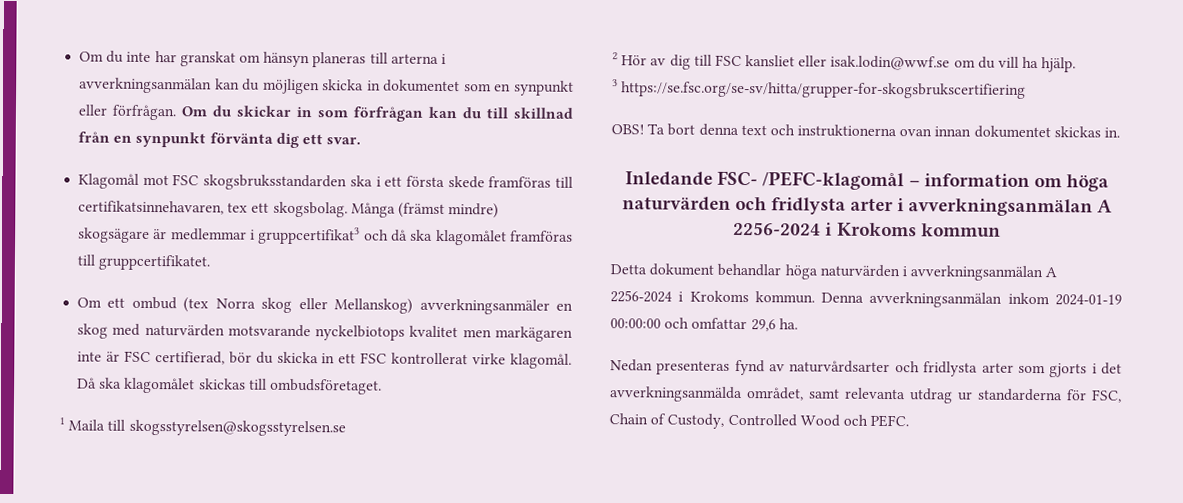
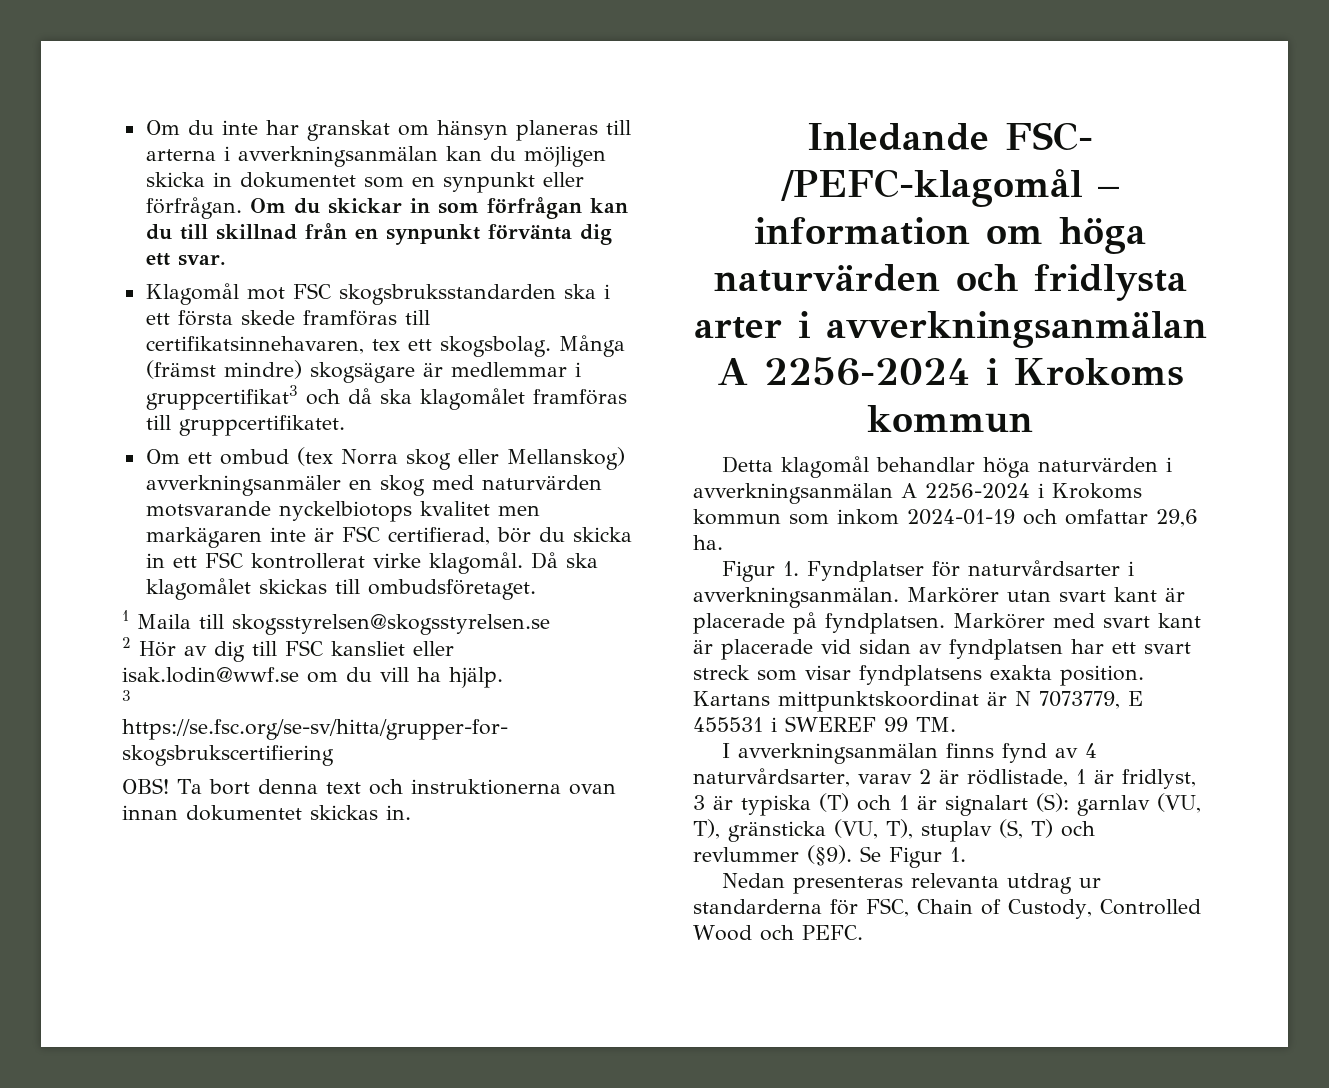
- Detta dokument behandlar höga naturvärden i avverkningsanmälan A 2256-2024 i Krokoms kommun. Denna avverkningsanmälan inkom 2024-01-19 00:00:00 och omfattar 29,6 ha.
+ Detta klagomål behandlar höga naturvärden i avverkningsanmälan A 2256-2024 i Krokoms kommun som inkom 2024-01-19 och omfattar 29,6 ha.
- Nedan presenteras fynd av naturvårdsarter och fridlysta arter som gjorts i det avverkningsanmälda området, samt relevanta utdrag ur standarderna för FSC, Chain of Custody, Controlled Wood och PEFC.
+ Figur 1. Fyndplatser för naturvårdsarter i avverkningsanmälan. Markörer utan svart kant är placerade på fyndplatsen. Markörer med svart kant är placerade vid sidan av fyndplatsen har ett svart streck som visar fyndplatsens exakta position. Kartans mittpunktskoordinat är N 7073779, E 455531 i SWEREF 99 TM.
+ I avverkningsanmälan finns fynd av 4 naturvårdsarter, varav 2 är rödlistade, 1 är fridlyst, 3 är typiska (T) och 1 är signalart (S): garnlav (VU, T), gränsticka (VU, T), stuplav (S, T) och revlummer (§9). Se Figur 1.
+ Nedan presenteras relevanta utdrag ur standarderna för FSC, Chain of Custody, Controlled Wood och PEFC.

